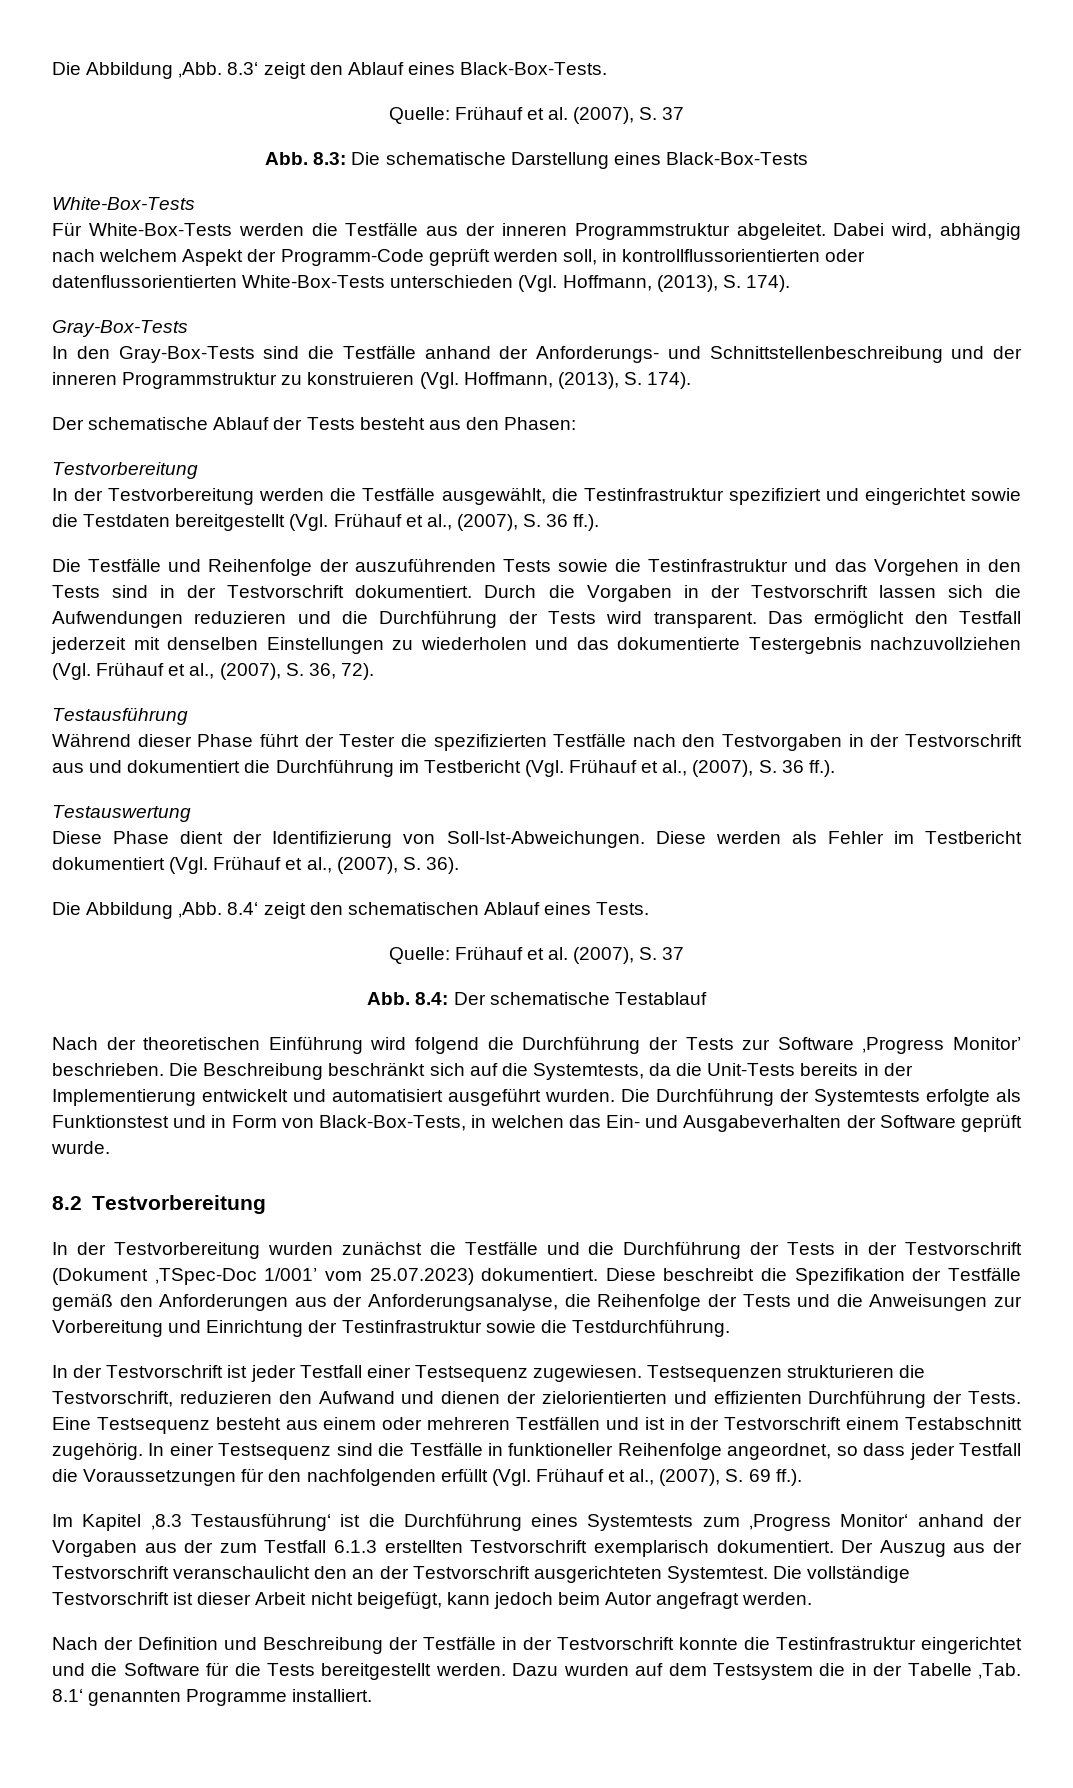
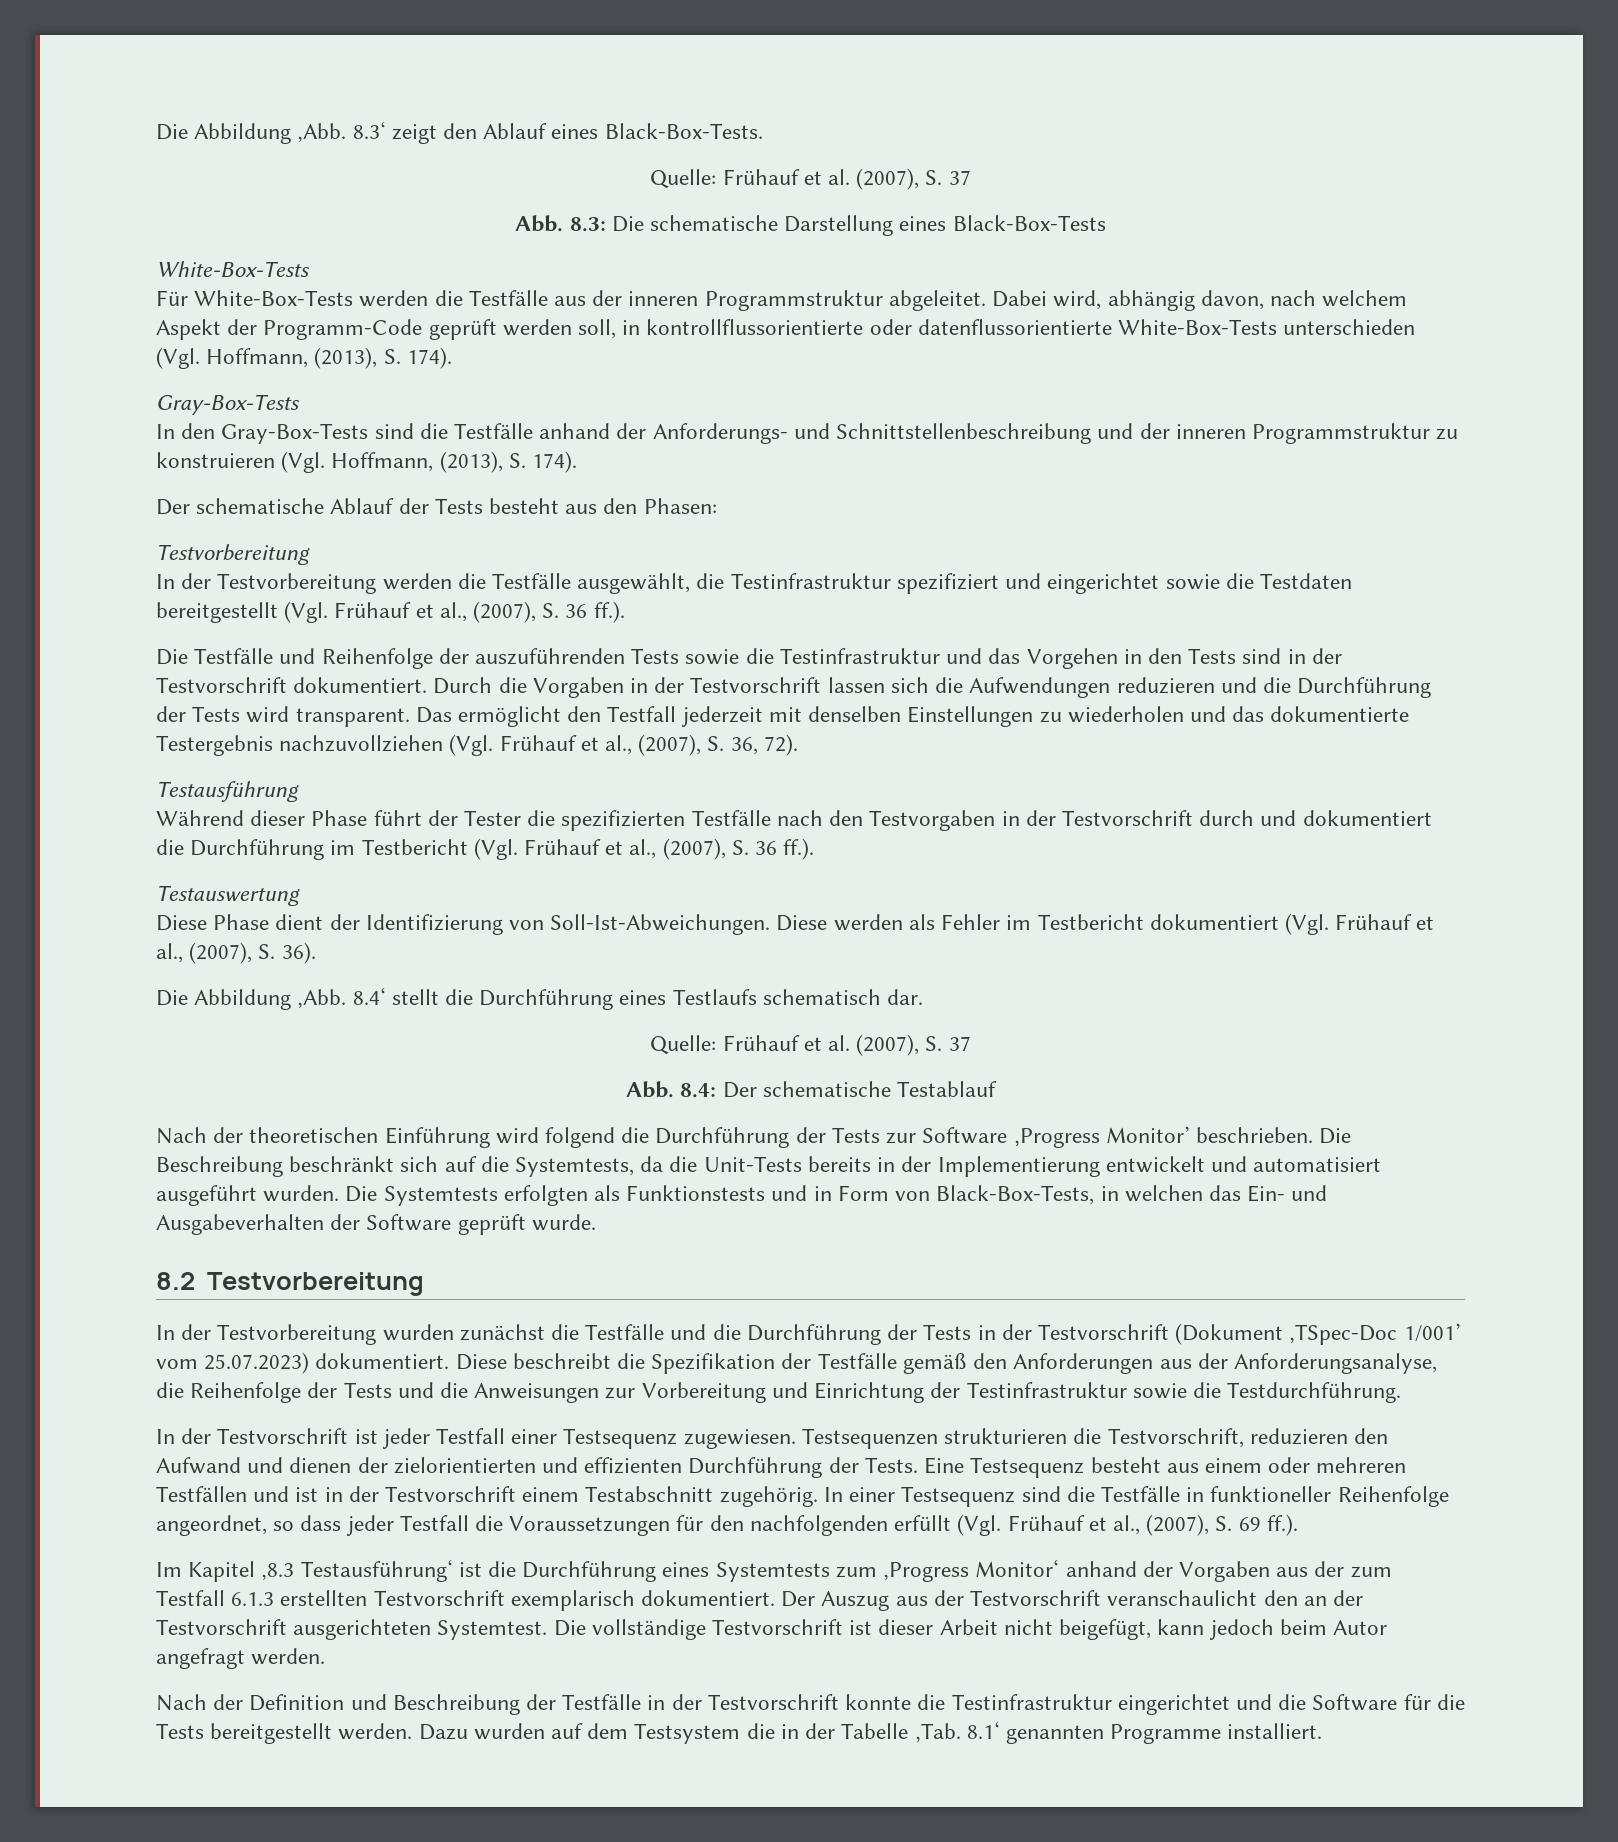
- Dabei wird, abhängig nach welchem Aspekt der Programm-Code geprüft werden soll, in kontrollflussorientierten oder datenflussorientierten White-Box-Tests unterschieden (Vgl. Hoffmann, (2013), S. 174).
+ Dabei wird, abhängig davon, nach welchem Aspekt der Programm-Code geprüft werden soll, in kontrollflussorientierte oder datenflussorientierte White-Box-Tests unterschieden (Vgl. Hoffmann, (2013), S. 174).
- Während dieser Phase führt der Tester die spezifizierten Testfälle nach den Testvorgaben in der Testvorschrift aus und dokumentiert die Durchführung im Testbericht (Vgl. Frühauf et al., (2007), S. 36 ff.).
+ Während dieser Phase führt der Tester die spezifizierten Testfälle nach den Testvorgaben in der Testvorschrift durch und dokumentiert die Durchführung im Testbericht (Vgl. Frühauf et al., (2007), S. 36 ff.).
- 8.4‘ zeigt den schematischen Ablauf eines Tests.
+ 8.4‘ stellt die Durchführung eines Testlaufs schematisch dar.
- Die Durchführung der Systemtests erfolgte als Funktionstest und in Form von Black-Box-Tests, in welchen das Ein- und Ausgabeverhalten der Software geprüft wurde.
+ Die Systemtests erfolgten als Funktionstests und in Form von Black-Box-Tests, in welchen das Ein- und Ausgabeverhalten der Software geprüft wurde.

